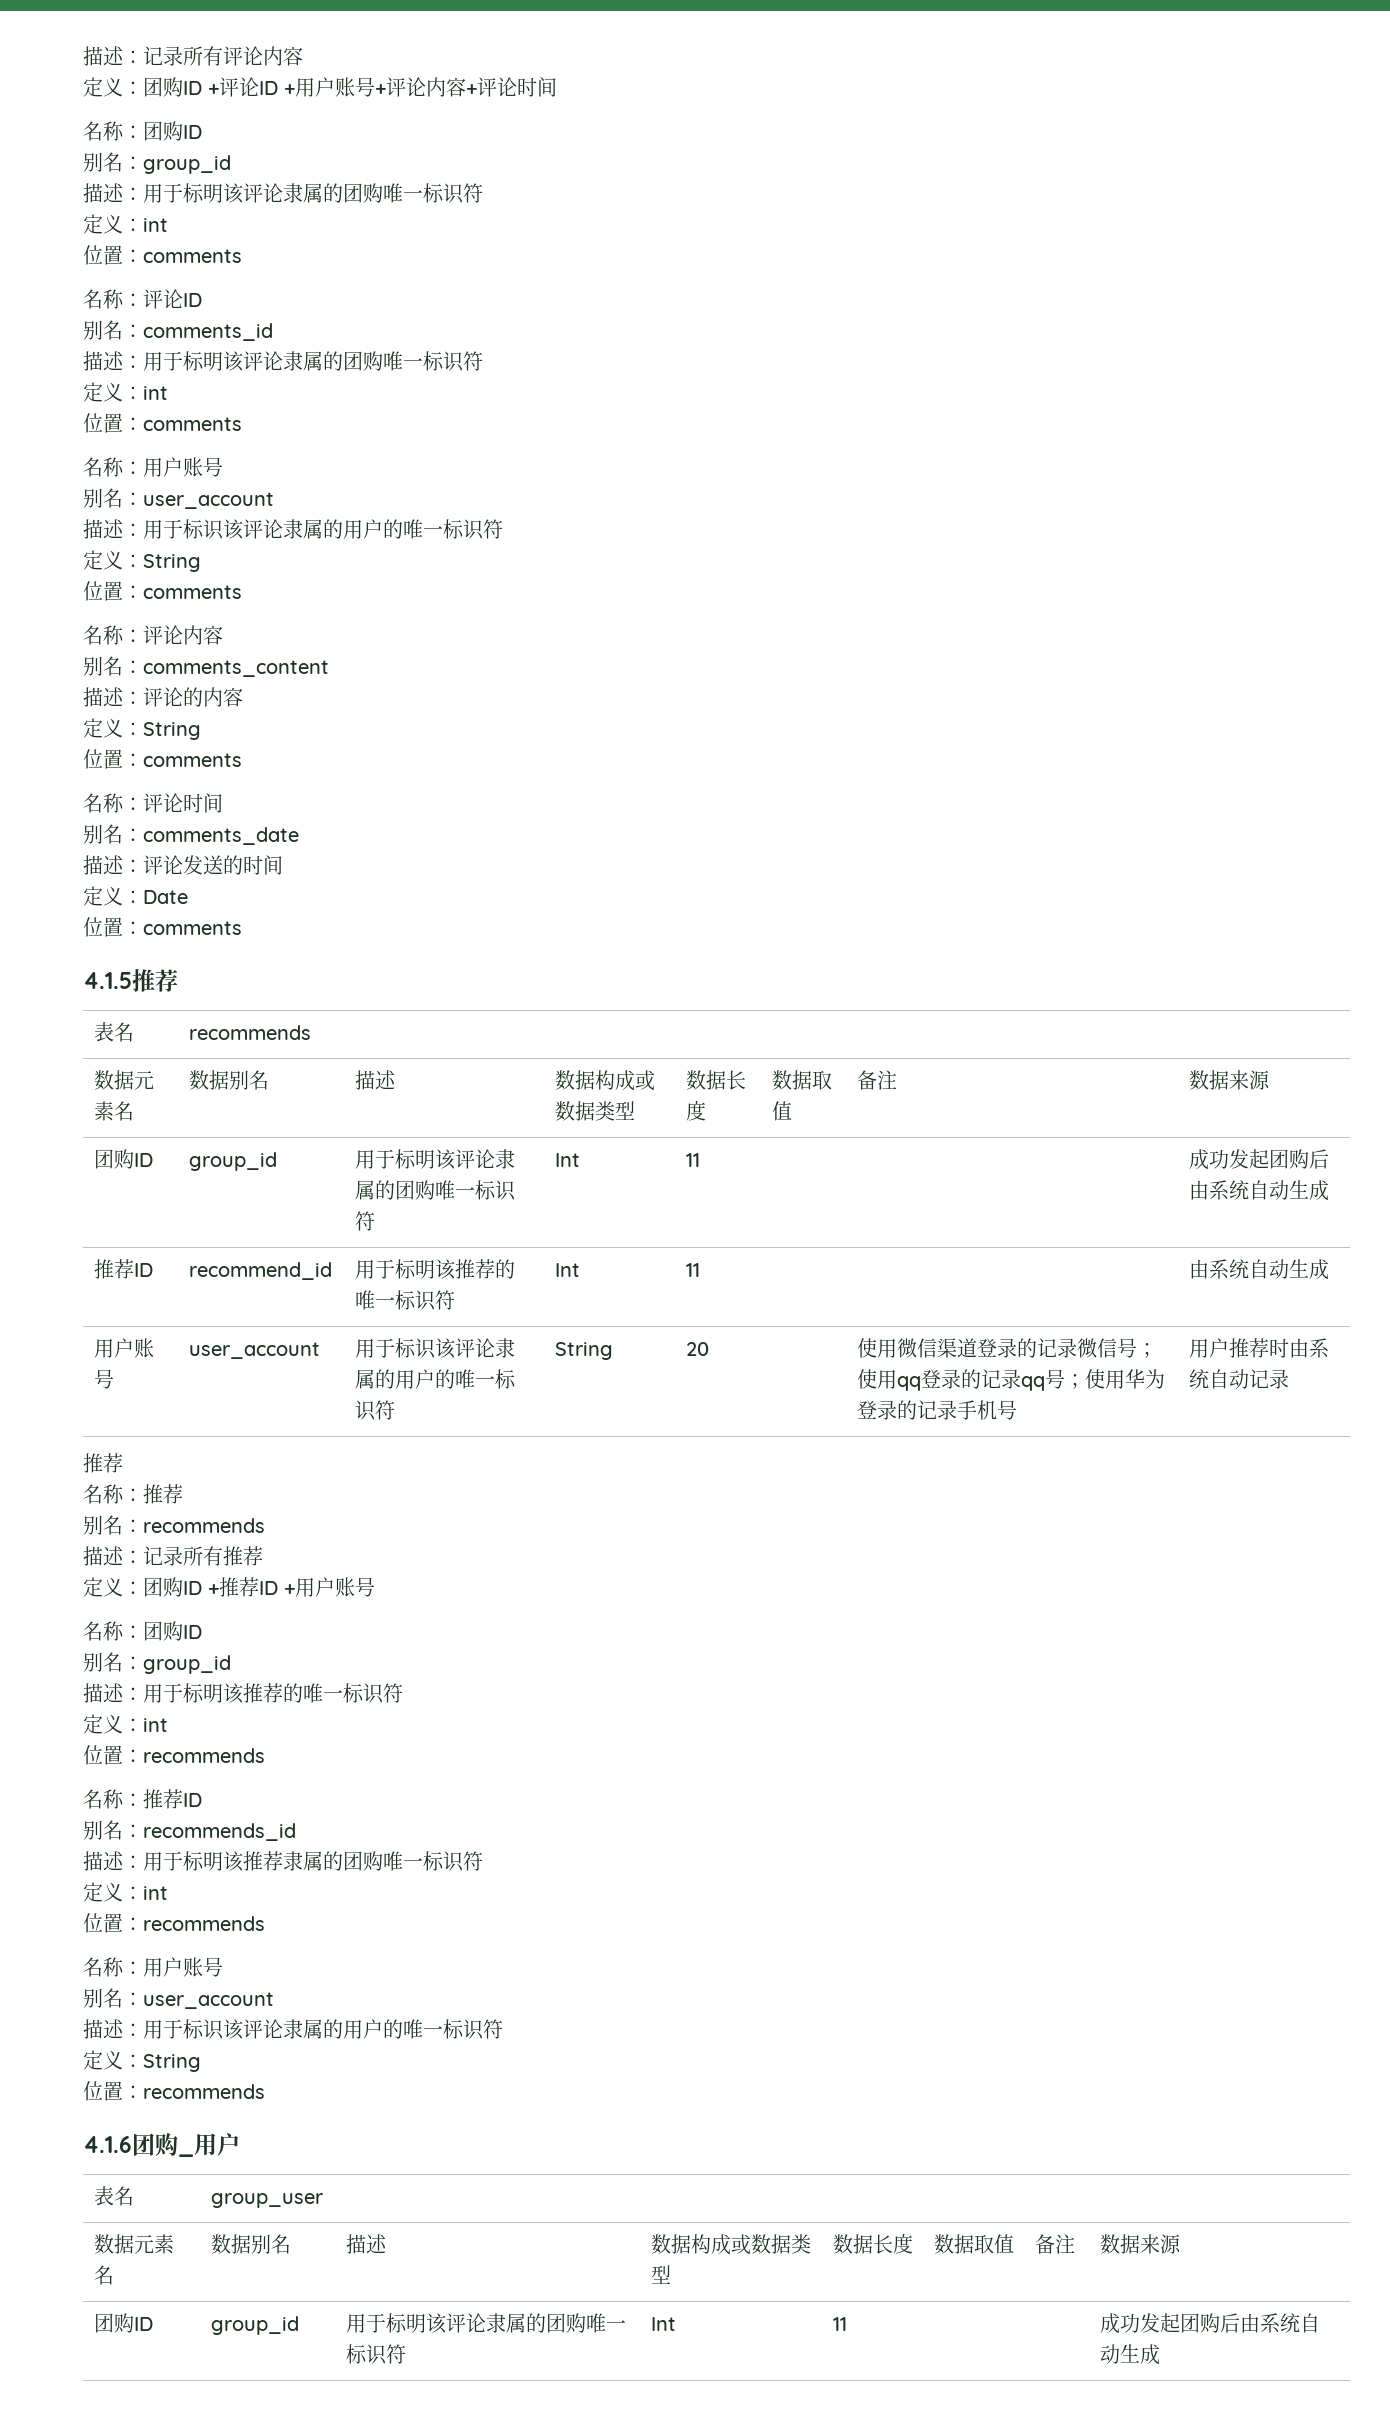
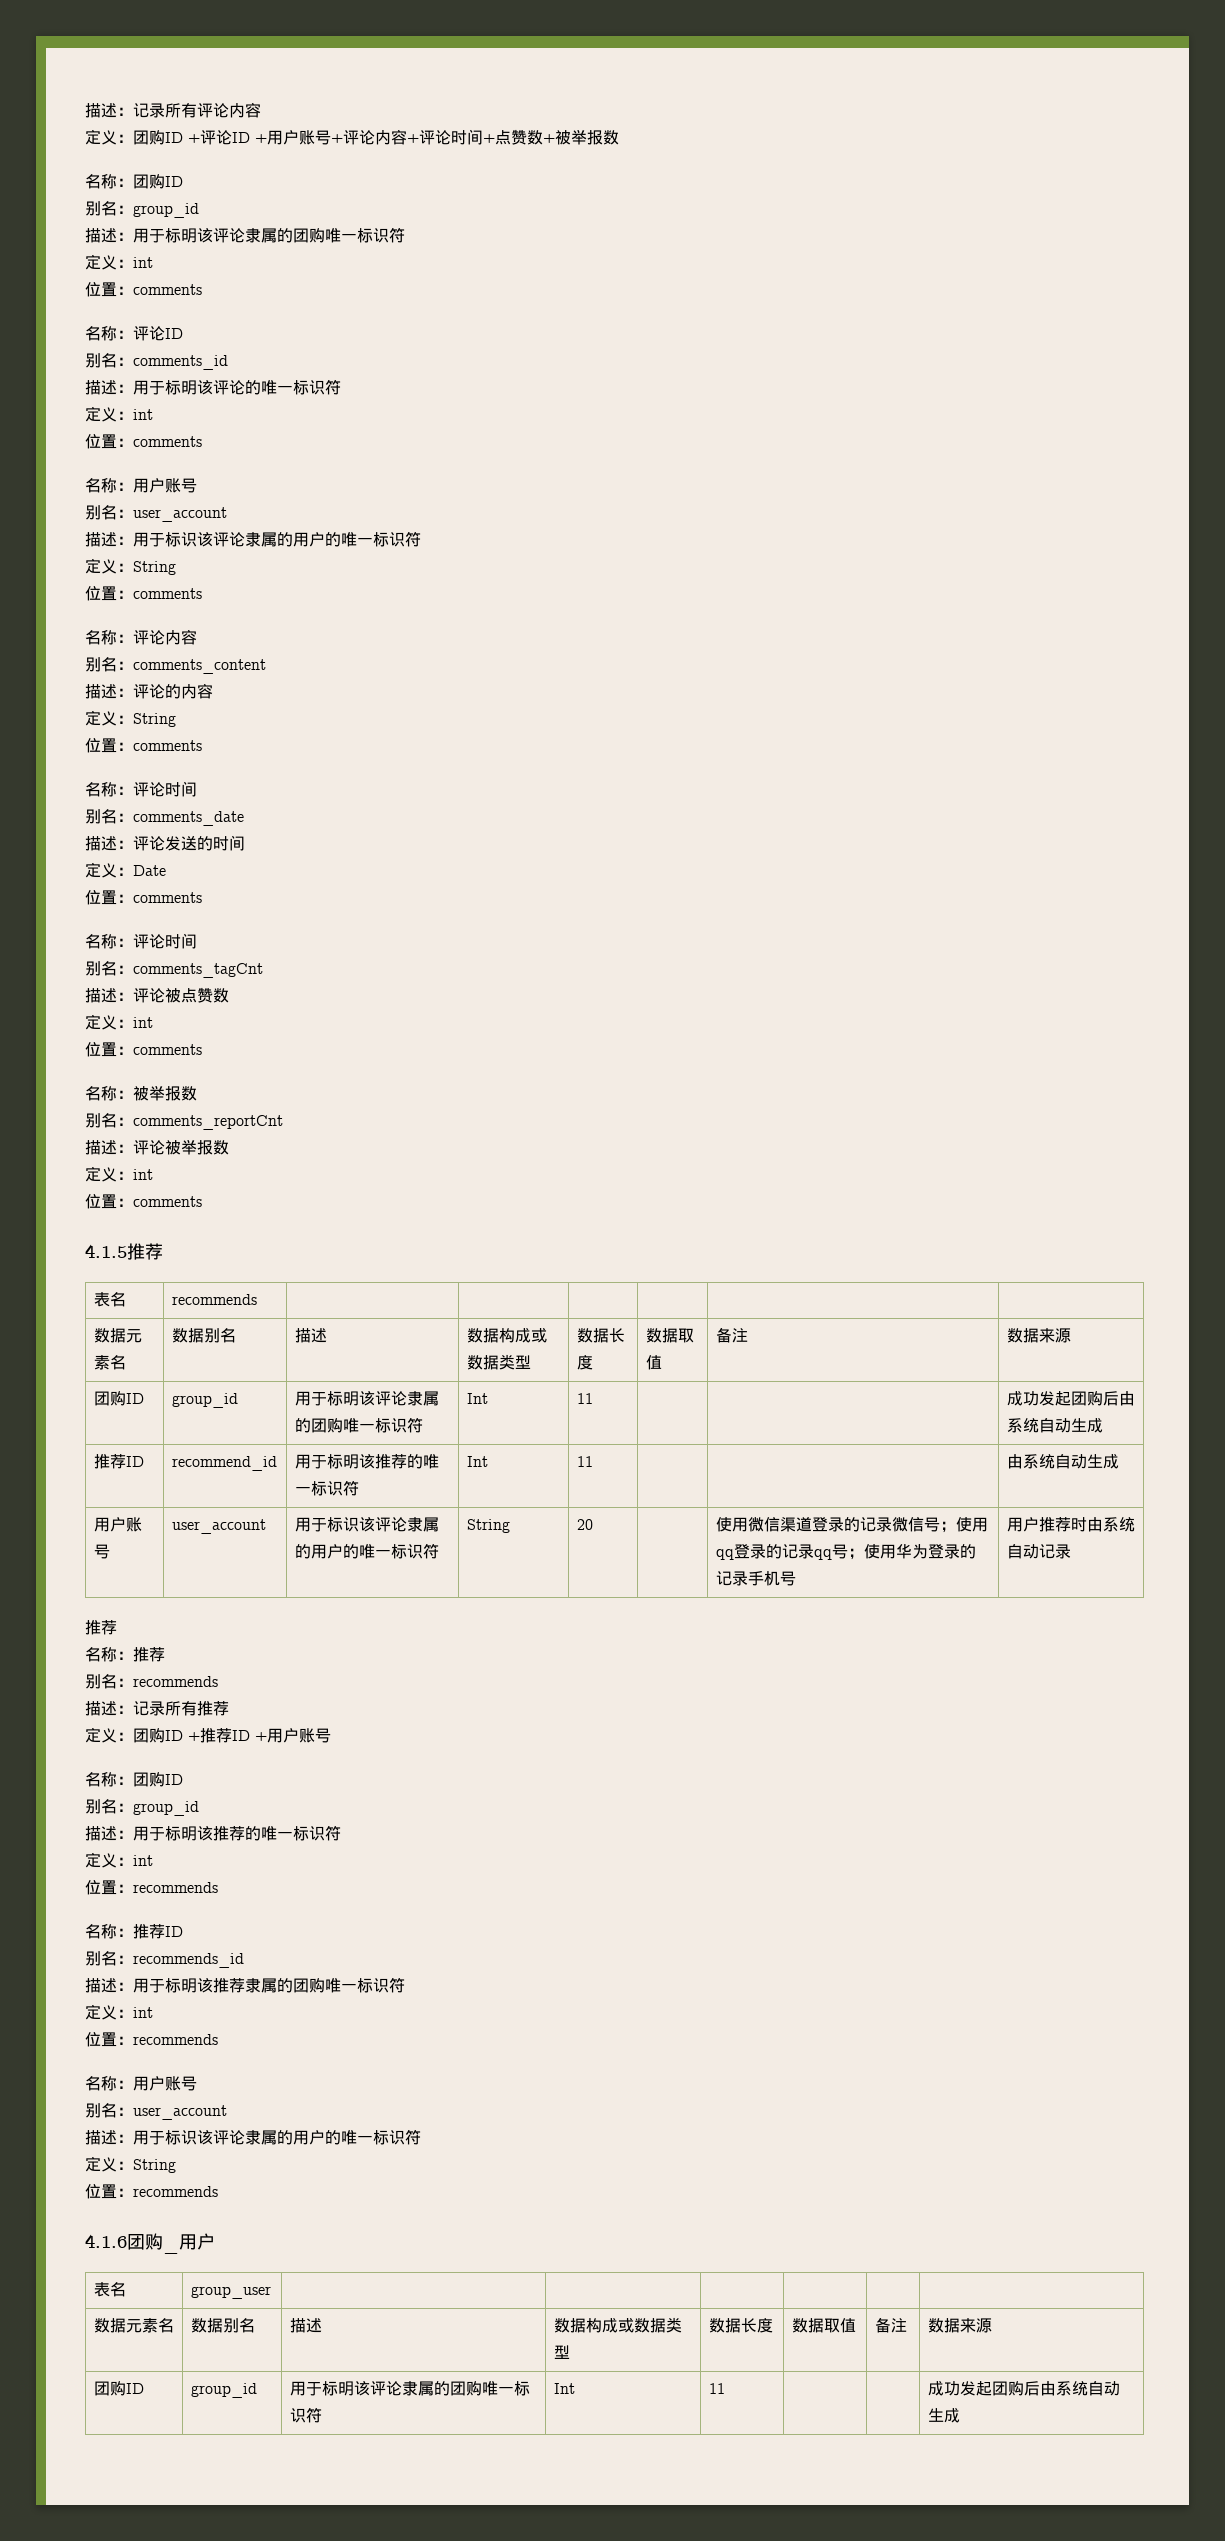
- 定义：团购ID +评论ID +用户账号+评论内容+评论时间
+ 定义：团购ID +评论ID +用户账号+评论内容+评论时间+点赞数+被举报数
  别名：comments_id
- 描述：用于标明该评论隶属的团购唯一标识符
+ 描述：用于标明该评论的唯一标识符
  定义：Date
+ 位置：comments
+ 名称：评论时间
+ 别名：comments_tagCnt
+ 描述：评论被点赞数
+ 定义：int
+ 位置：comments
+ 名称：被举报数
+ 别名：comments_reportCnt
+ 描述：评论被举报数
+ 定义：int

